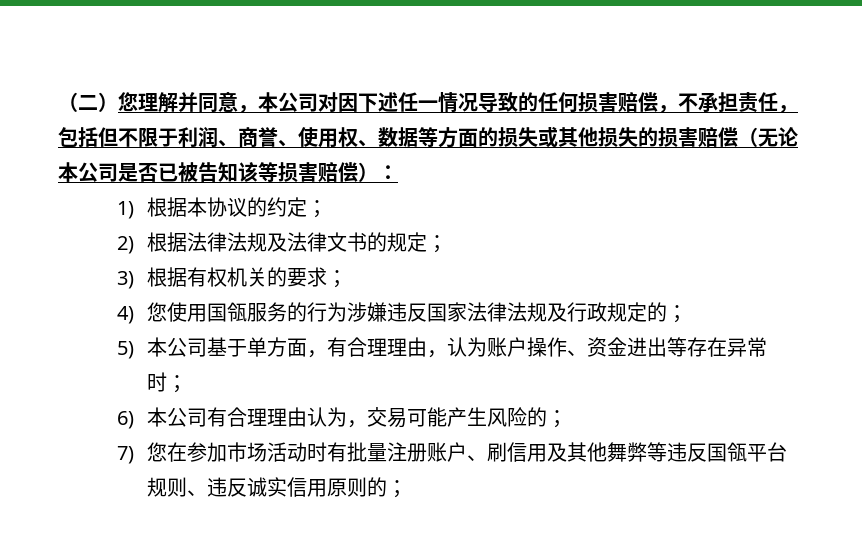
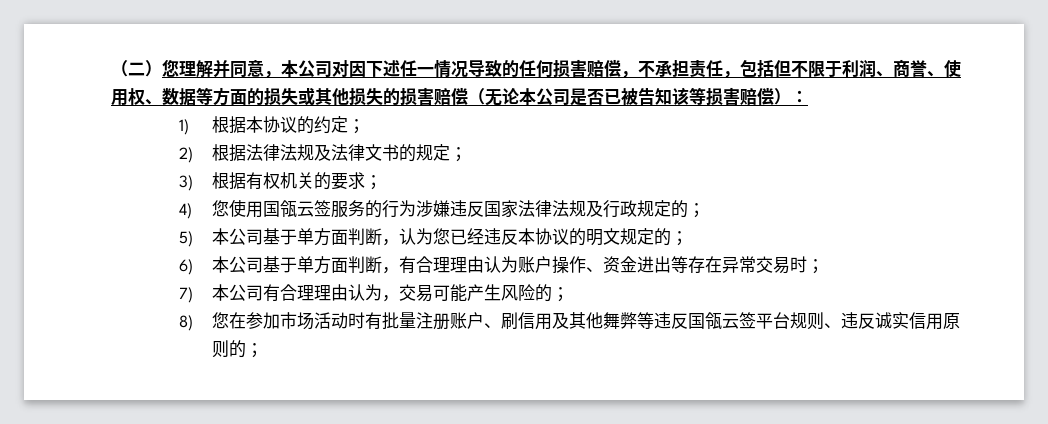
- 4)您使用国瓴服务的行为涉嫌违反国家法律法规及行政规定的；
+ 4)您使用国瓴云签服务的行为涉嫌违反国家法律法规及行政规定的；
- 5)本公司基于单方面，有合理理由，认为账户操作、资金进出等存在异常时；
+ 5)本公司基于单方面判断，认为您已经违反本协议的明文规定的；
+ 6)本公司基于单方面判断，有合理理由认为账户操作、资金进出等存在异常交易时；
- 6)本公司有合理理由认为，交易可能产生风险的；
+ 7)本公司有合理理由认为，交易可能产生风险的；
- 7)您在参加市场活动时有批量注册账户、刷信用及其他舞弊等违反国瓴平台规则、违反诚实信用原则的；
+ 8)您在参加市场活动时有批量注册账户、刷信用及其他舞弊等违反国瓴云签平台规则、违反诚实信用原则的；

